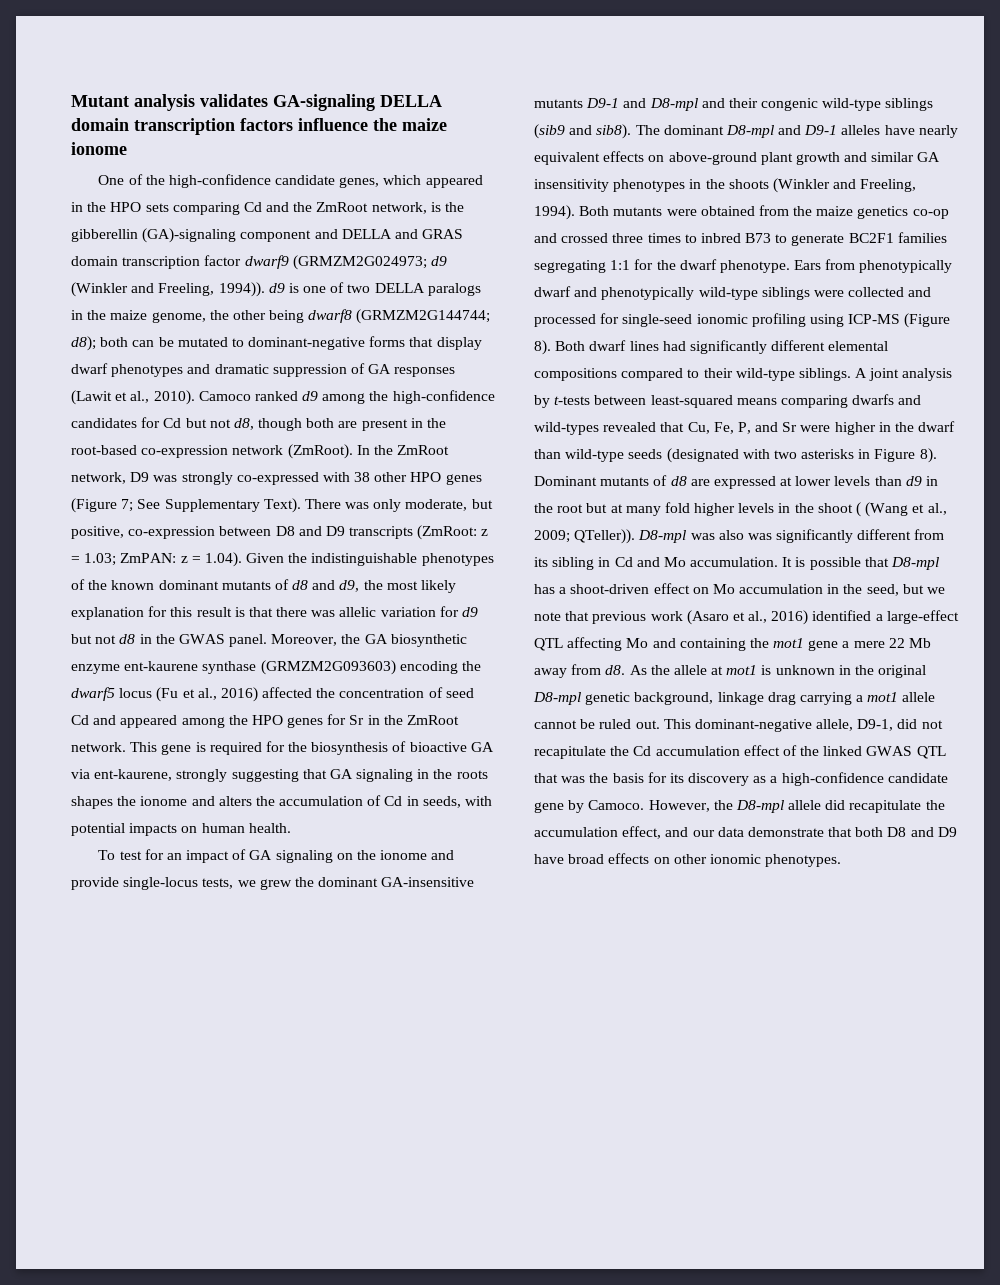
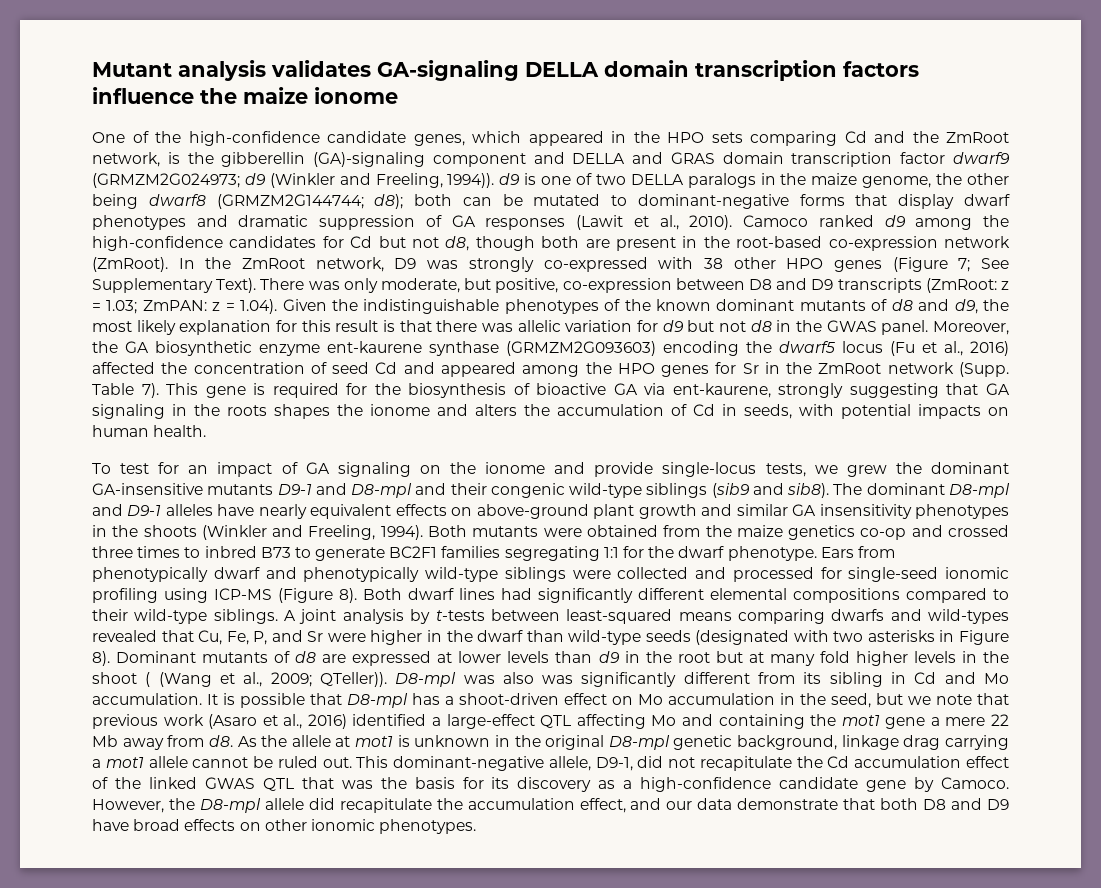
- Moreover, the GA biosynthetic enzyme ent-kaurene synthase (GRMZM2G093603) encoding the dwarf5 locus (Fu et al., 2016) affected the concentration of seed Cd and appeared among the HPO genes for Sr in the ZmRoot network.
+ Moreover, the GA biosynthetic enzyme ent-kaurene synthase (GRMZM2G093603) encoding the dwarf5 locus (Fu et al., 2016) affected the concentration of seed Cd and appeared among the HPO genes for Sr in the ZmRoot network (Supp. Table 7).

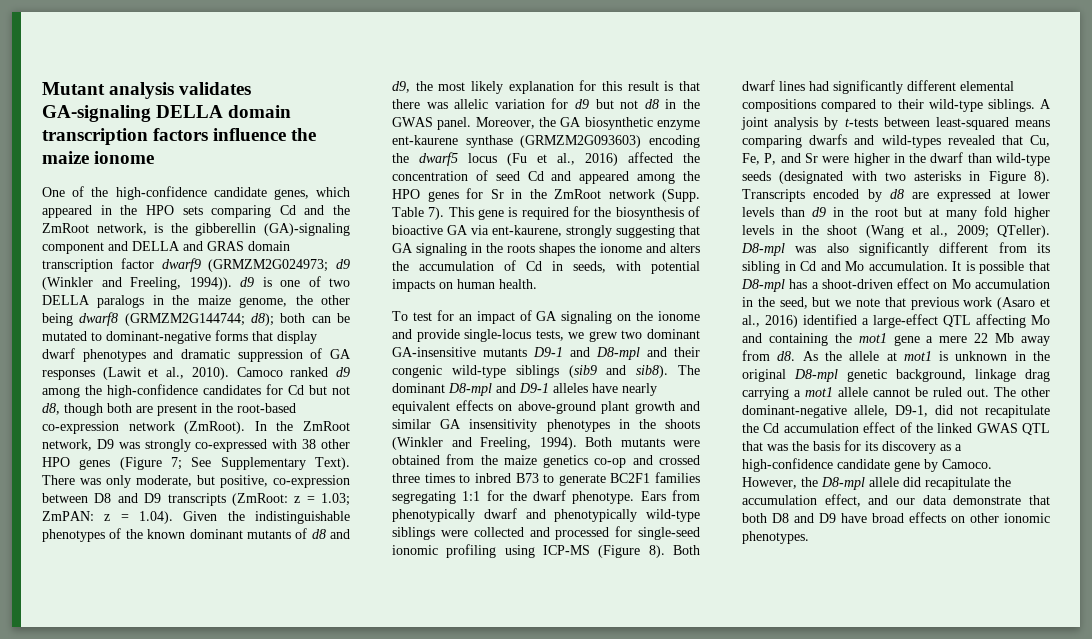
- To test for an impact of GA signaling on the ionome and provide single-locus tests, we grew the dominant GA-insensitive mutants D9-1 and D8-mpl and their congenic wild-type siblings (sib9 and sib8).
+ To test for an impact of GA signaling on the ionome and provide single-locus tests, we grew two dominant GA-insensitive mutants D9-1 and D8-mpl and their congenic wild-type siblings (sib9 and sib8).
- Dominant mutants of d8 are expressed at lower levels than d9 in the root but at many fold higher levels in the shoot ( (Wang et al., 2009; QTeller)).
+ Transcripts encoded by d8 are expressed at lower levels than d9 in the root but at many fold higher levels in the shoot (Wang et al., 2009; QTeller).
- D8-mpl was also was significantly different from its sibling in Cd and Mo accumulation.
+ D8-mpl was also significantly different from its sibling in Cd and Mo accumulation.
- This dominant-negative allele, D9-1, did not recapitulate the Cd accumulation effect of the linked GWAS QTL that was the basis for its discovery as a high-confidence candidate gene by Camoco.
+ The other dominant-negative allele, D9-1, did not recapitulate the Cd accumulation effect of the linked GWAS QTL that was the basis for its discovery as a high-confidence candidate gene by Camoco.

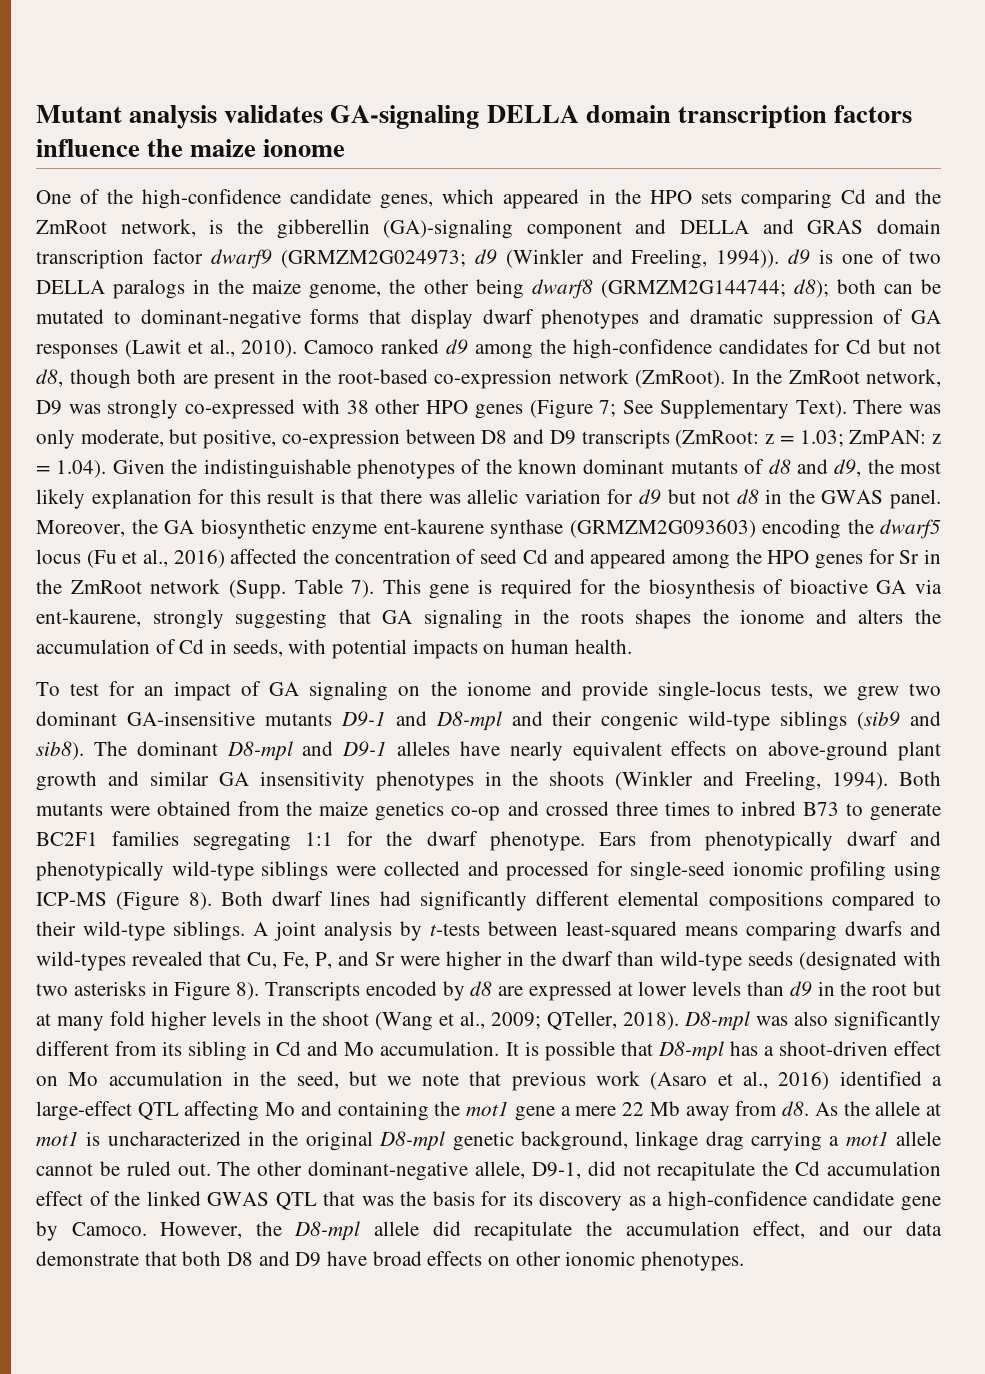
- Transcripts encoded by d8 are expressed at lower levels than d9 in the root but at many fold higher levels in the shoot (Wang et al., 2009; QTeller).
+ Transcripts encoded by d8 are expressed at lower levels than d9 in the root but at many fold higher levels in the shoot (Wang et al., 2009; QTeller, 2018).
- As the allele at mot1 is unknown in the original D8-mpl genetic background, linkage drag carrying a mot1 allele cannot be ruled out.
+ As the allele at mot1 is uncharacterized in the original D8-mpl genetic background, linkage drag carrying a mot1 allele cannot be ruled out.

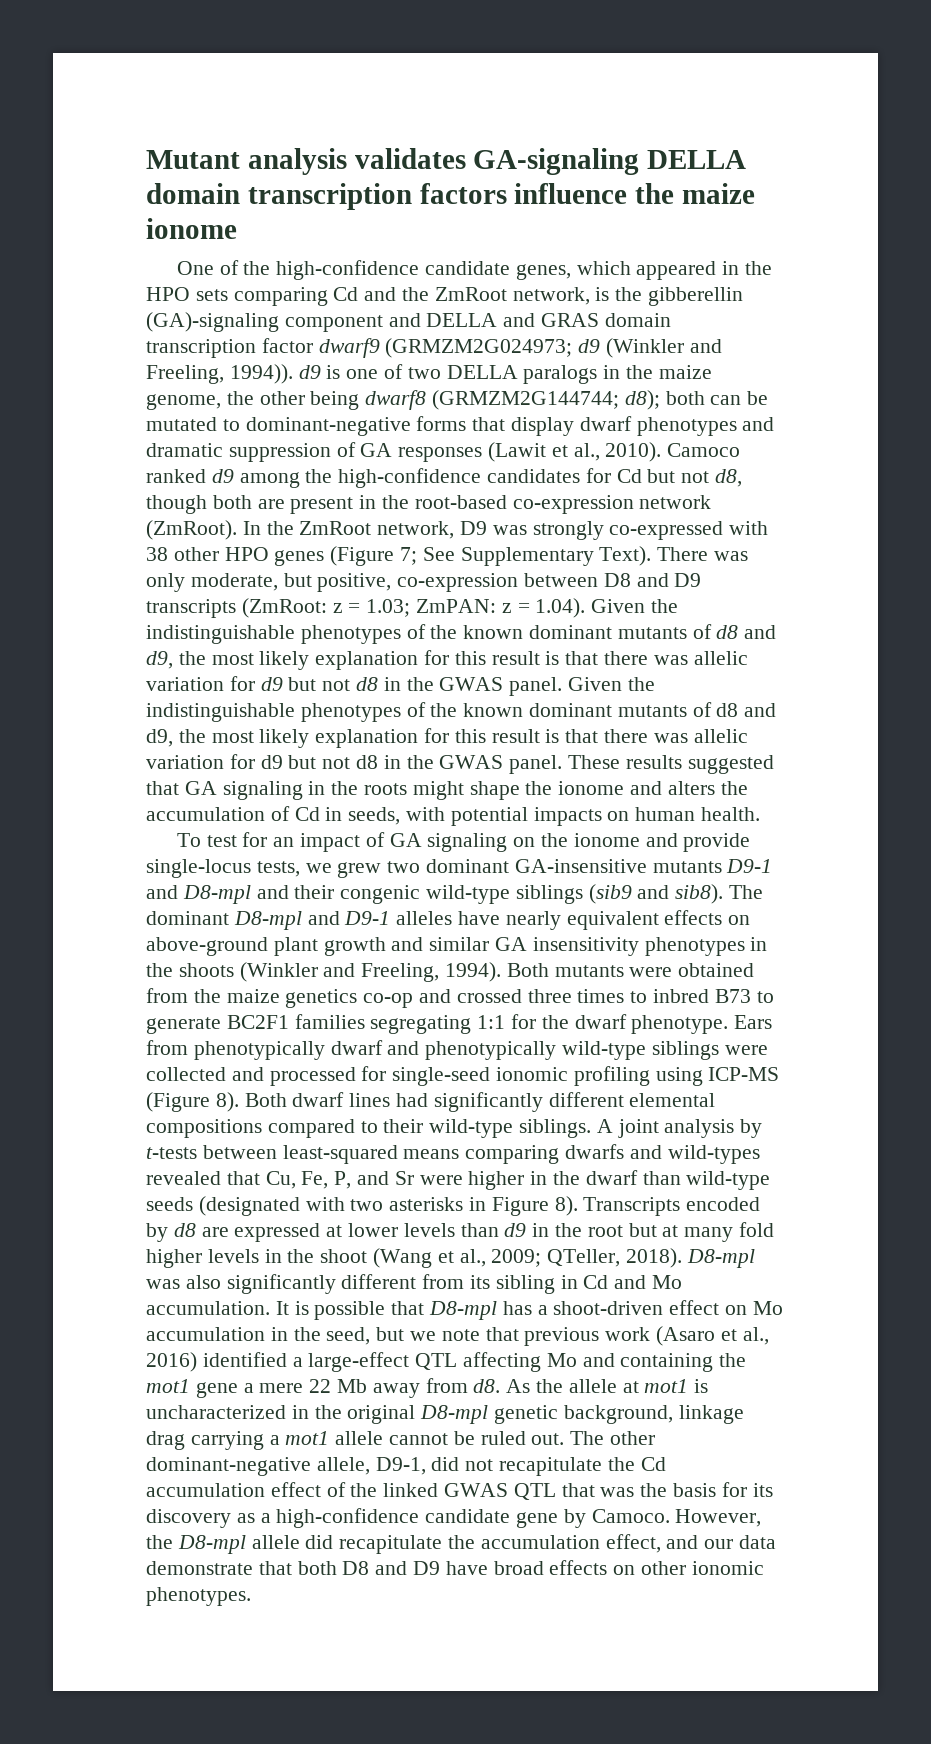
- Moreover, the GA biosynthetic enzyme ent-kaurene synthase (GRMZM2G093603) encoding the dwarf5 locus (Fu et al., 2016) affected the concentration of seed Cd and appeared among the HPO genes for Sr in the ZmRoot network (Supp. Table 7). This gene is required for the biosynthesis of bioactive GA via ent-kaurene, strongly suggesting that GA signaling in the roots shapes the ionome and alters the accumulation of Cd in seeds, with potential impacts on human health.
+ Given the indistinguishable phenotypes of the known dominant mutants of d8 and d9, the most likely explanation for this result is that there was allelic variation for d9 but not d8 in the GWAS panel. These results suggested that GA signaling in the roots might shape the ionome and alters the accumulation of Cd in seeds, with potential impacts on human health.

